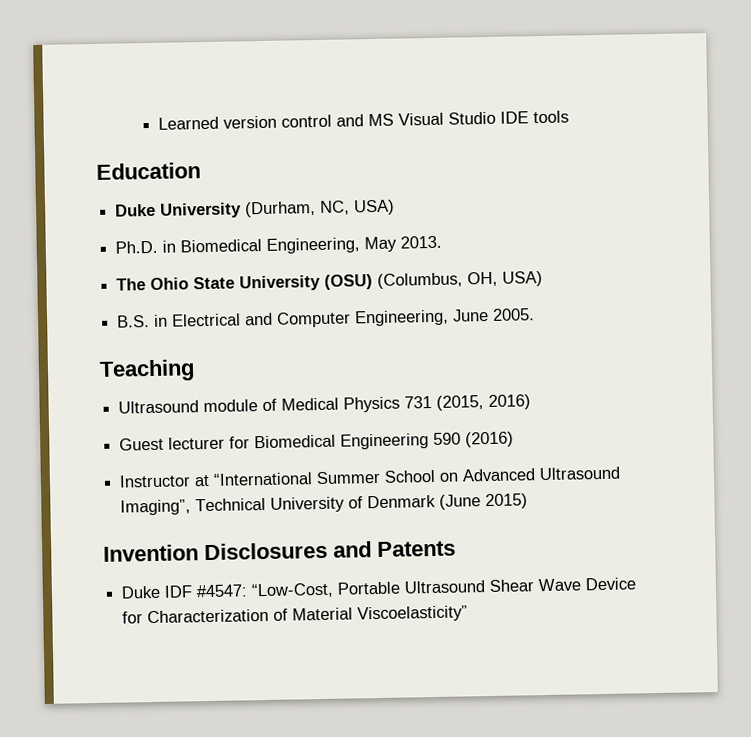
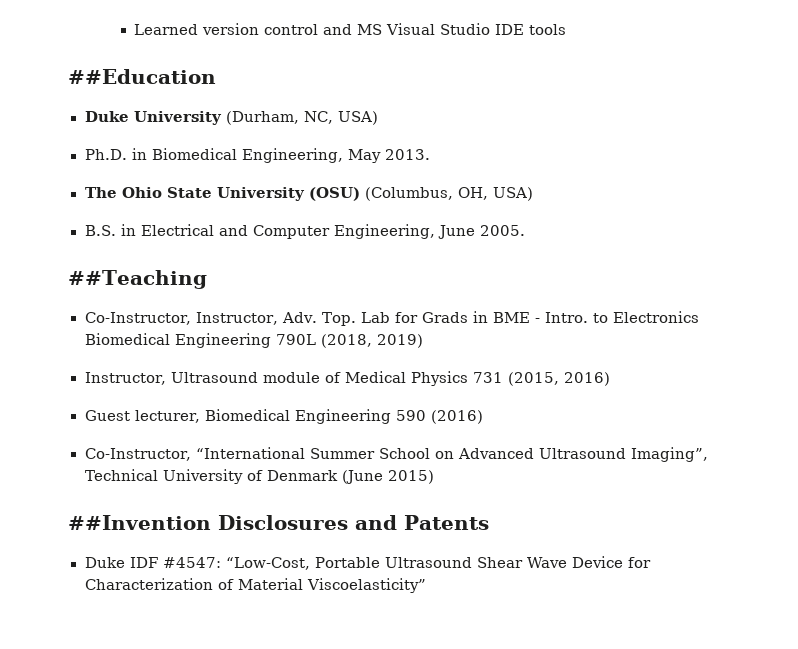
- Education
+ ##Education
- Teaching
- Ultrasound module of Medical Physics 731 (2015, 2016)
+ ##Teaching
+ Co-Instructor, Instructor, Adv. Top. Lab for Grads in BME - Intro. to Electronics Biomedical Engineering 790L (2018, 2019)
+ Instructor, Ultrasound module of Medical Physics 731 (2015, 2016)
- Guest lecturer for Biomedical Engineering 590 (2016)
+ Guest lecturer, Biomedical Engineering 590 (2016)
- Instructor at “International Summer School on Advanced Ultrasound Imaging”, Technical University of Denmark (June 2015)
+ Co-Instructor, “International Summer School on Advanced Ultrasound Imaging”, Technical University of Denmark (June 2015)
- Invention Disclosures and Patents
+ ##Invention Disclosures and Patents

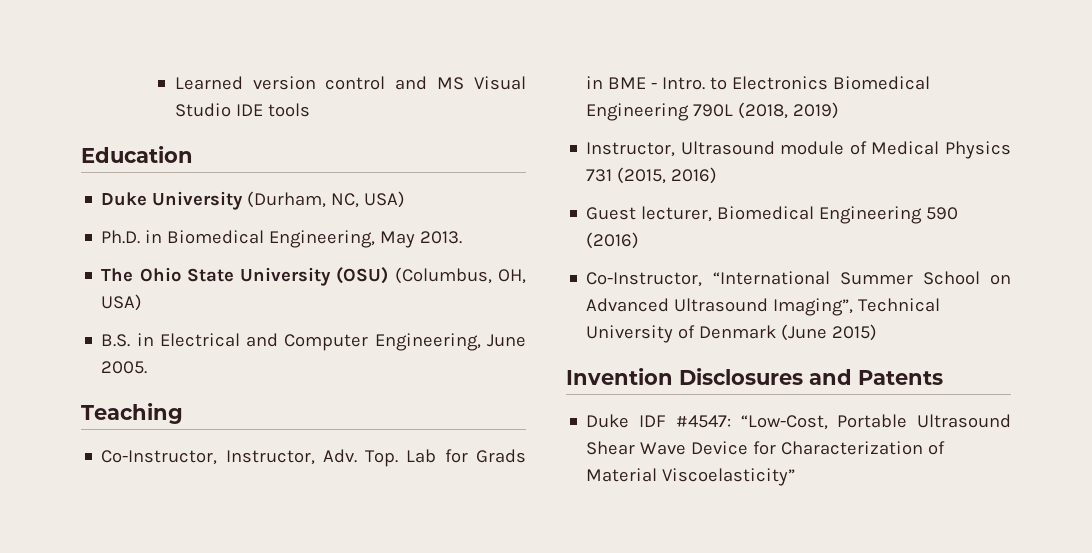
- ##Education
+ Education
- ##Teaching
+ Teaching
- ##Invention Disclosures and Patents
+ Invention Disclosures and Patents

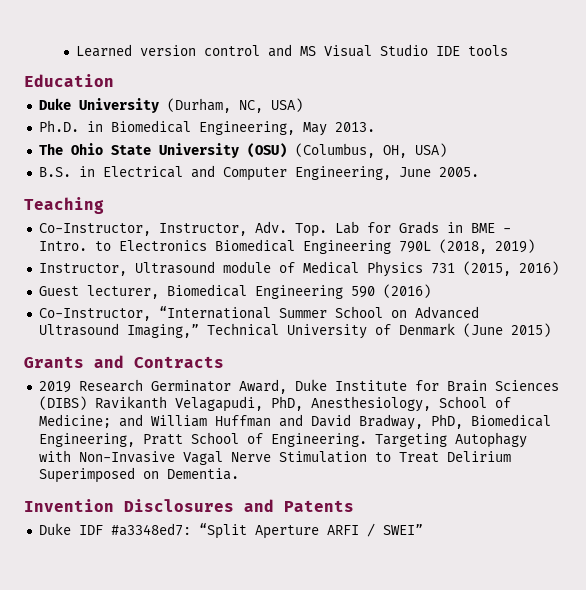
- Co-Instructor, “International Summer School on Advanced Ultrasound Imaging”, Technical University of Denmark (June 2015)
+ Co-Instructor, “International Summer School on Advanced Ultrasound Imaging,” Technical University of Denmark (June 2015)
+ Grants and Contracts
+ 2019 Research Germinator Award, Duke Institute for Brain Sciences (DIBS) Ravikanth Velagapudi, PhD, Anesthesiology, School of Medicine; and William Huffman and David Bradway, PhD, Biomedical Engineering, Pratt School of Engineering. Targeting Autophagy with Non-Invasive Vagal Nerve Stimulation to Treat Delirium Superimposed on Dementia.
- Duke IDF #4547: “Low-Cost, Portable Ultrasound Shear Wave Device for Characterization of Material Viscoelasticity”
+ Duke IDF #a3348ed7: “Split Aperture ARFI / SWEI”

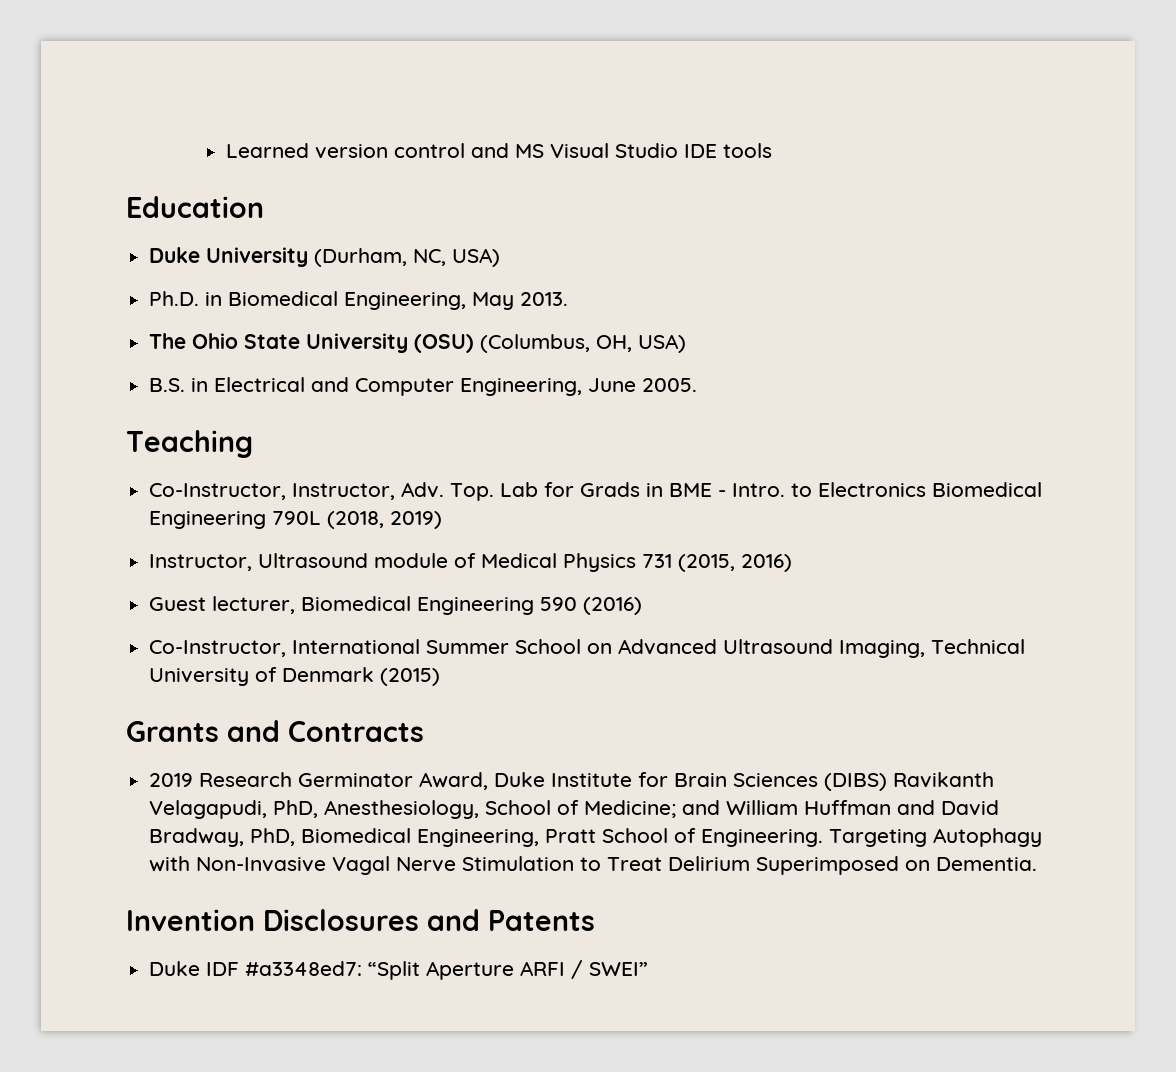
- Co-Instructor, “International Summer School on Advanced Ultrasound Imaging,” Technical University of Denmark (June 2015)
+ Co-Instructor, International Summer School on Advanced Ultrasound Imaging, Technical University of Denmark (2015)

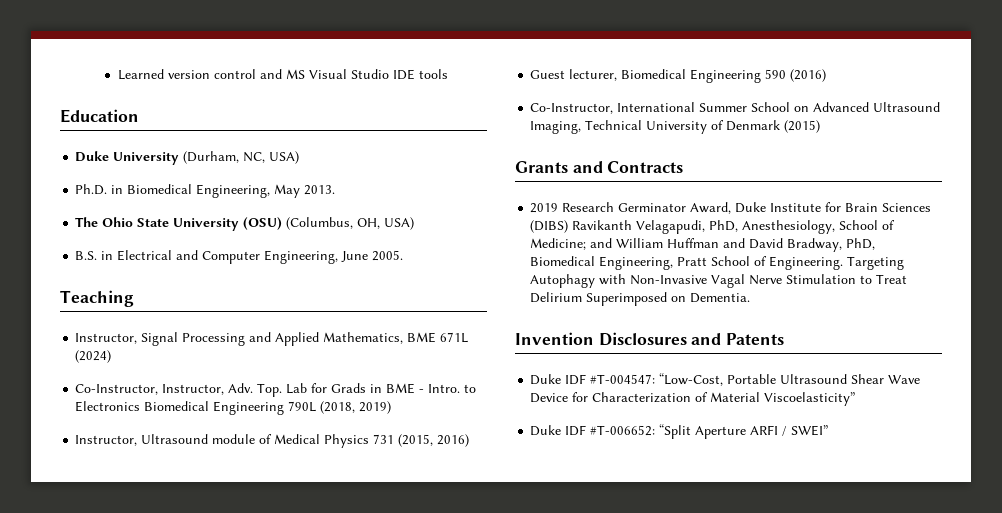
+ Instructor, Signal Processing and Applied Mathematics, BME 671L (2024)
- Duke IDF #a3348ed7: “Split Aperture ARFI / SWEI”
+ Duke IDF #T-004547: “Low-Cost, Portable Ultrasound Shear Wave Device for Characterization of Material Viscoelasticity”
+ Duke IDF #T-006652: “Split Aperture ARFI / SWEI”

